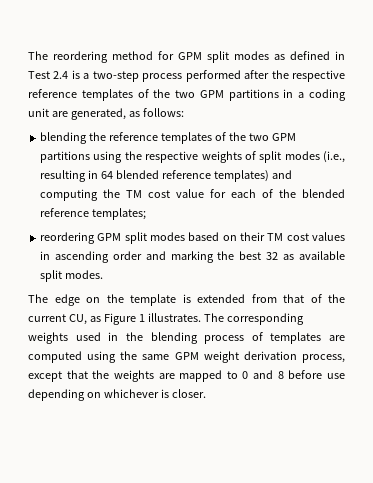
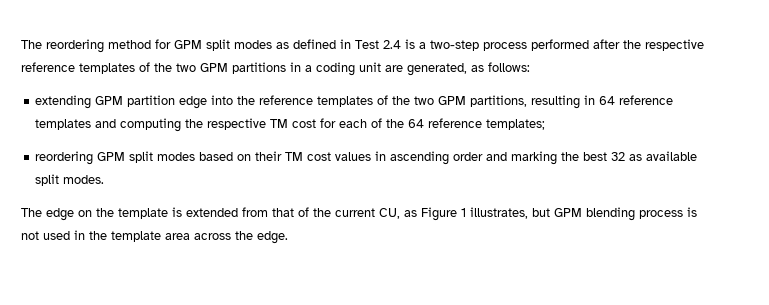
- blending the reference templates of the two GPM partitions using the respective weights of split modes (i.e., resulting in 64 blended reference templates) and computing the TM cost value for each of the blended reference templates;
+ extending GPM partition edge into the reference templates of the two GPM partitions, resulting in 64 reference templates and computing the respective TM cost for each of the 64 reference templates;
- The edge on the template is extended from that of the current CU, as Figure 1 illustrates. The corresponding weights used in the blending process of templates are computed using the same GPM weight derivation process, except that the weights are mapped to 0 and 8 before use depending on whichever is closer.
+ The edge on the template is extended from that of the current CU, as Figure 1 illustrates, but GPM blending process is not used in the template area across the edge.

